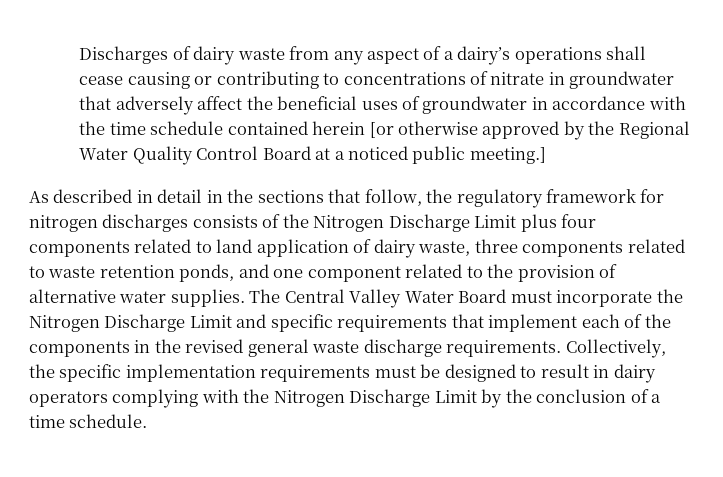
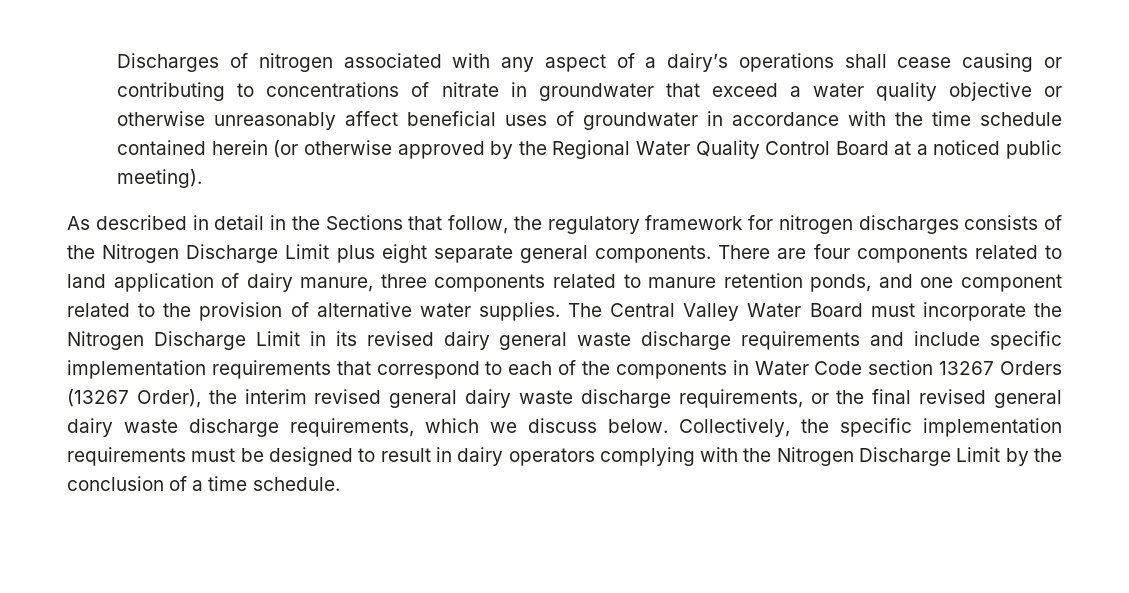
- Discharges of dairy waste from any aspect of a dairy’s operations shall cease causing or contributing to concentrations of nitrate in groundwater that adversely affect the beneficial uses of groundwater in accordance with the time schedule contained herein [or otherwise approved by the Regional Water Quality Control Board at a noticed public meeting.]
+ Discharges of nitrogen associated with any aspect of a dairy’s operations shall cease causing or contributing to concentrations of nitrate in groundwater that exceed a water quality objective or otherwise unreasonably affect beneficial uses of groundwater in accordance with the time schedule contained herein (or otherwise approved by the Regional Water Quality Control Board at a noticed public meeting).
- As described in detail in the sections that follow, the regulatory framework for nitrogen discharges consists of the Nitrogen Discharge Limit plus four components related to land application of dairy waste, three components related to waste retention ponds, and one component related to the provision of alternative water supplies.
+ As described in detail in the Sections that follow, the regulatory framework for nitrogen discharges consists of the Nitrogen Discharge Limit plus eight separate general components. There are four components related to land application of dairy manure, three components related to manure retention ponds, and one component related to the provision of alternative water supplies.
- The Central Valley Water Board must incorporate the Nitrogen Discharge Limit and specific requirements that implement each of the components in the revised general waste discharge requirements.
+ The Central Valley Water Board must incorporate the Nitrogen Discharge Limit in its revised dairy general waste discharge requirements and include specific implementation requirements that correspond to each of the components in Water Code section 13267 Orders (13267 Order), the interim revised general dairy waste discharge requirements, or the final revised general dairy waste discharge requirements, which we discuss below.

